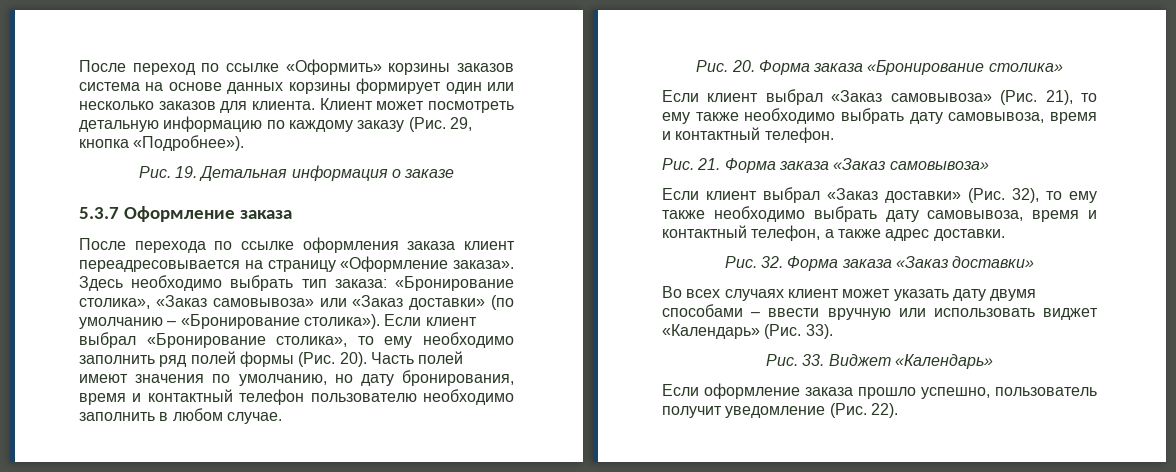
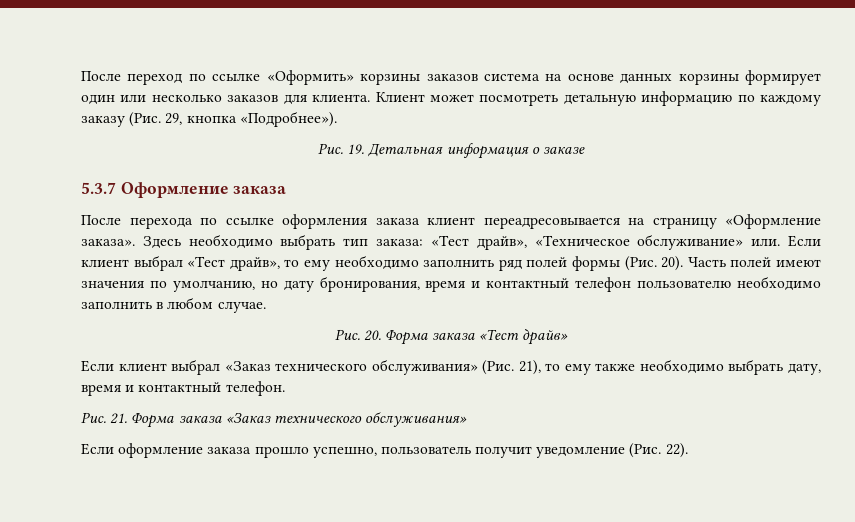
- Здесь необходимо выбрать тип заказа: «Бронирование столика», «Заказ самовывоза» или «Заказ доставки» (по умолчанию – «Бронирование столика»). Если клиент выбрал «Бронирование столика», то ему необходимо заполнить ряд полей формы (Рис. 20).
+ Здесь необходимо выбрать тип заказа: «Тест драйв», «Техническое обслуживание» или. Если клиент выбрал «Тест драйв», то ему необходимо заполнить ряд полей формы (Рис. 20).
- Рис. 20. Форма заказа «Бронирование столика»
- Если клиент выбрал «Заказ самовывоза» (Рис. 21), то ему также необходимо выбрать дату самовывоза, время и контактный телефон.
+ Рис. 20. Форма заказа «Тест драйв»
+ Если клиент выбрал «Заказ технического обслуживания» (Рис. 21), то ему также необходимо выбрать дату, время и контактный телефон.
- Рис. 21. Форма заказа «Заказ самовывоза»
- Если клиент выбрал «Заказ доставки» (Рис. 32), то ему также необходимо выбрать дату самовывоза, время и контактный телефон, а также адрес доставки.
- Рис. 32. Форма заказа «Заказ доставки»
- Во всех случаях клиент может указать дату двумя способами – ввести вручную или использовать виджет «Календарь» (Рис. 33).
- Рис. 33. Виджет «Календарь»
+ Рис. 21. Форма заказа «Заказ технического обслуживания»

